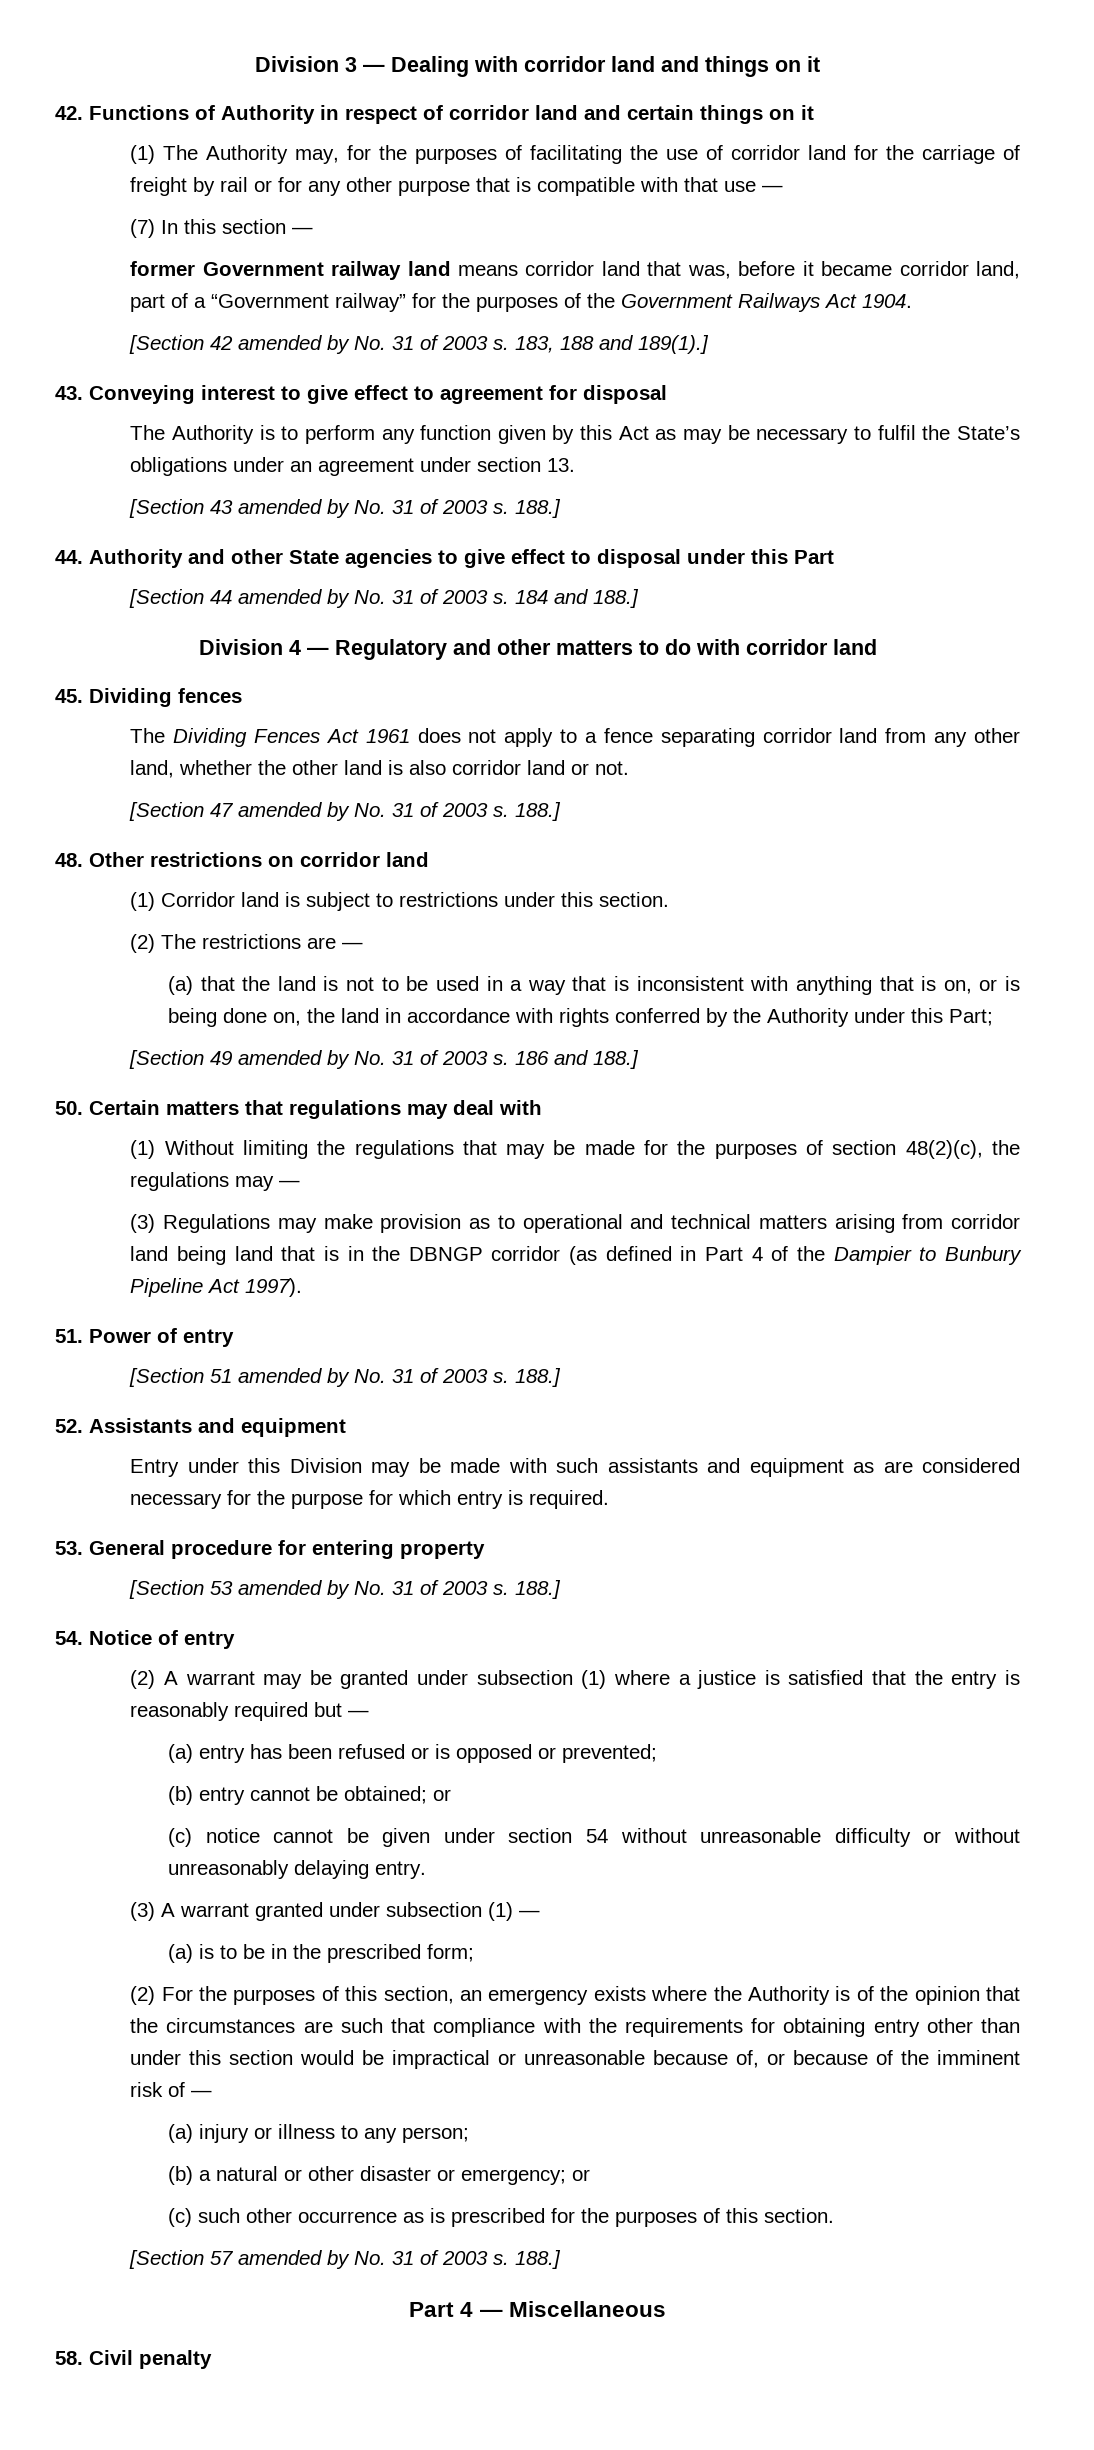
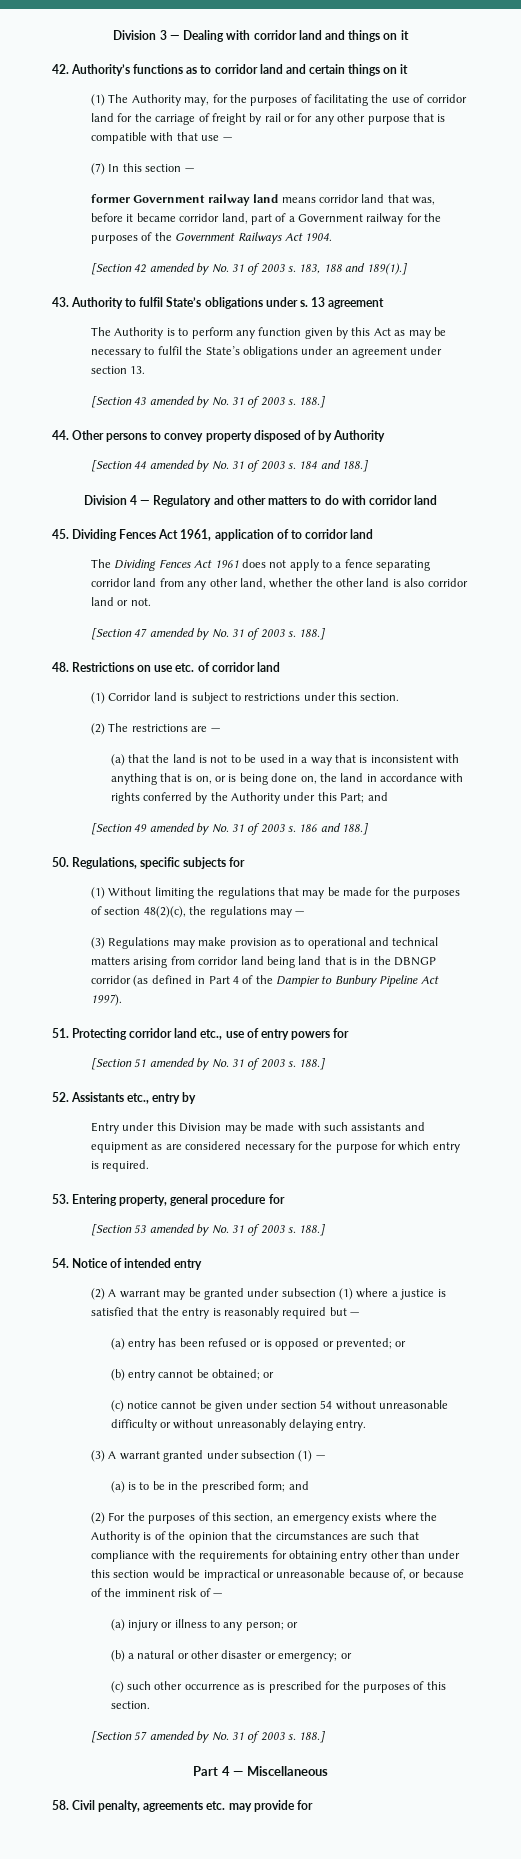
- 42. Functions of Authority in respect of corridor land and certain things on it
+ 42. Authority’s functions as to corridor land and certain things on it
- former Government railway land means corridor land that was, before it became corridor land, part of a “Government railway” for the purposes of the Government Railways Act 1904.
+ former Government railway land means corridor land that was, before it became corridor land, part of a Government railway for the purposes of the Government Railways Act 1904.
- 43. Conveying interest to give effect to agreement for disposal
+ 43. Authority to fulfil State’s obligations under s. 13 agreement
- 44. Authority and other State agencies to give effect to disposal under this Part
+ 44. Other persons to convey property disposed of by Authority
- 45. Dividing fences
+ 45. Dividing Fences Act 1961, application of to corridor land
- 48. Other restrictions on corridor land
+ 48. Restrictions on use etc. of corridor land
- (a) that the land is not to be used in a way that is inconsistent with anything that is on, or is being done on, the land in accordance with rights conferred by the Authority under this Part;
+ (a) that the land is not to be used in a way that is inconsistent with anything that is on, or is being done on, the land in accordance with rights conferred by the Authority under this Part; and
- 50. Certain matters that regulations may deal with
+ 50. Regulations, specific subjects for
- 51. Power of entry
+ 51. Protecting corridor land etc., use of entry powers for
- 52. Assistants and equipment
+ 52. Assistants etc., entry by
- 53. General procedure for entering property
+ 53. Entering property, general procedure for
- 54. Notice of entry
+ 54. Notice of intended entry
- (a) entry has been refused or is opposed or prevented;
+ (a) entry has been refused or is opposed or prevented; or
- (a) is to be in the prescribed form;
+ (a) is to be in the prescribed form; and
- (a) injury or illness to any person;
+ (a) injury or illness to any person; or
- 58. Civil penalty
+ 58. Civil penalty, agreements etc. may provide for

